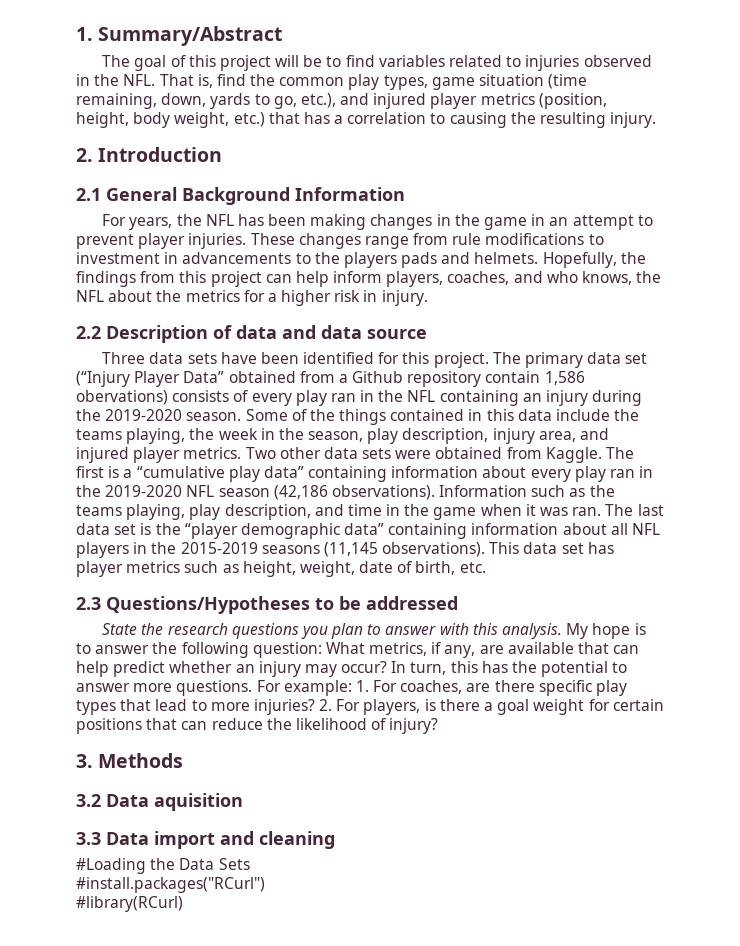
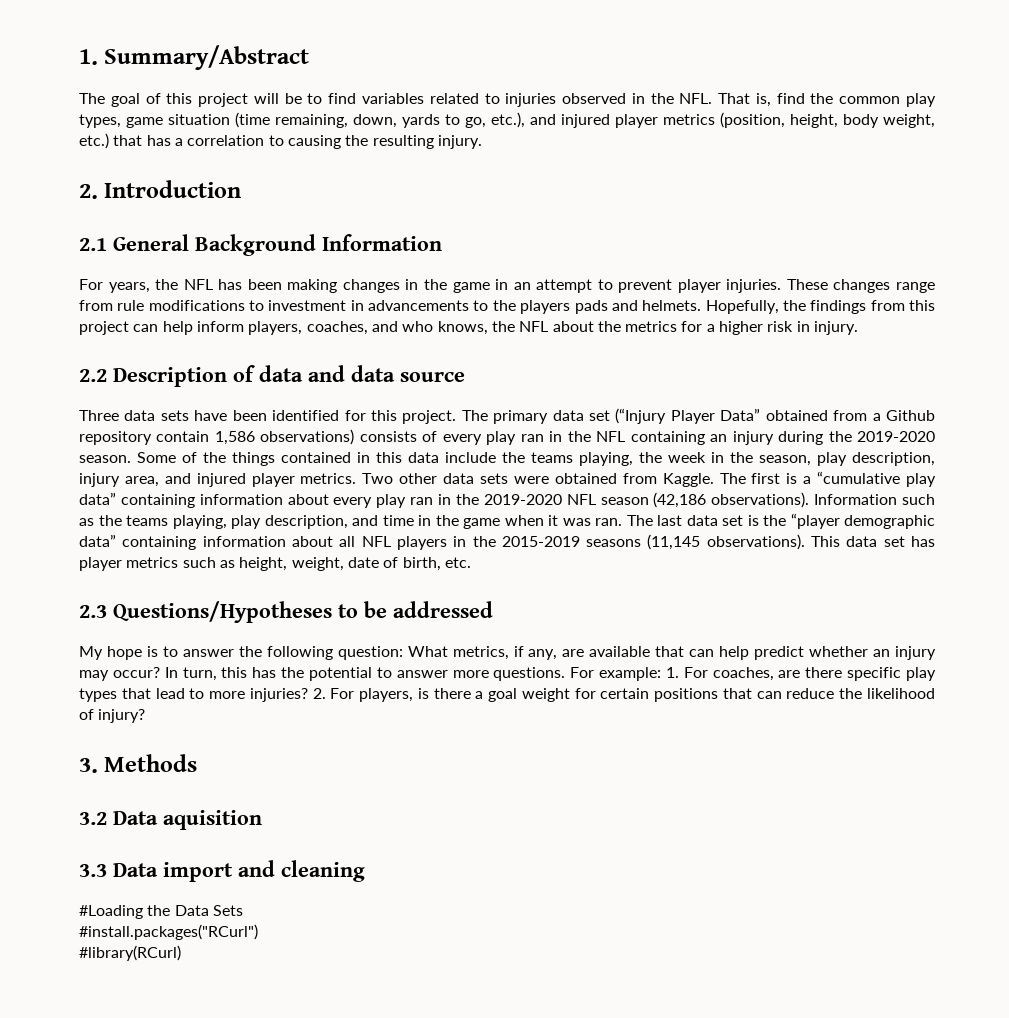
- The primary data set (“Injury Player Data” obtained from a Github repository contain 1,586 obervations) consists of every play ran in the NFL containing an injury during the 2019-2020 season.
+ The primary data set (“Injury Player Data” obtained from a Github repository contain 1,586 observations) consists of every play ran in the NFL containing an injury during the 2019-2020 season.
- State the research questions you plan to answer with this analysis.

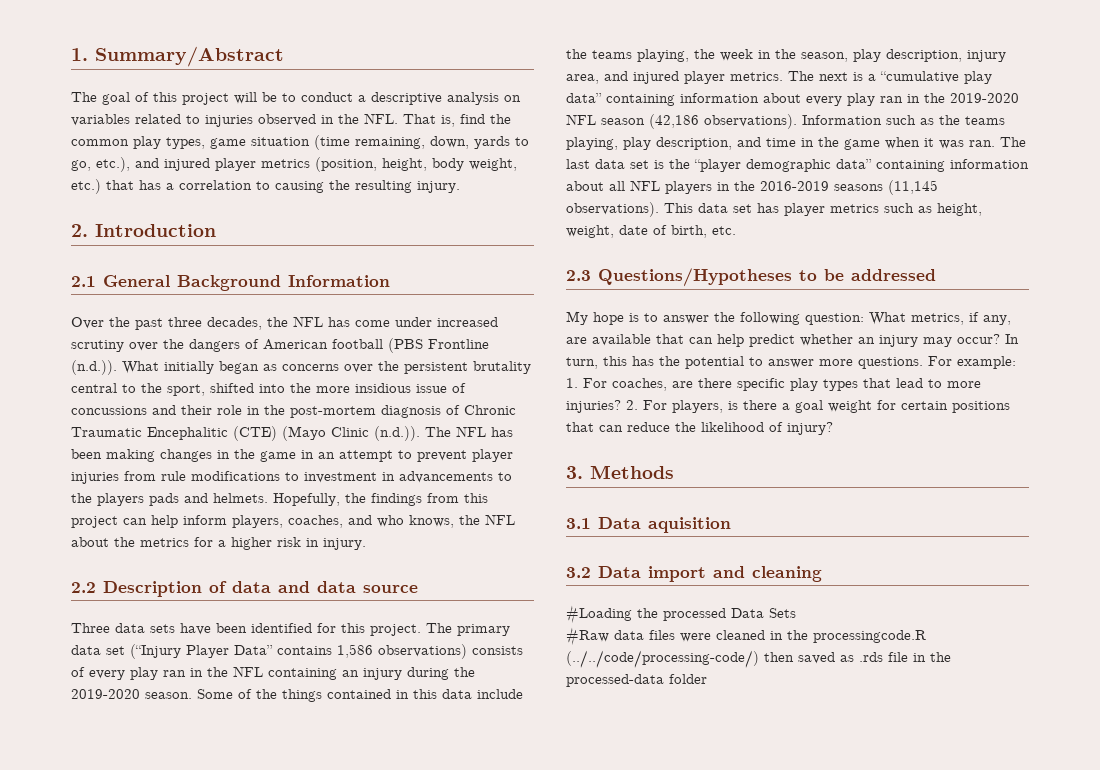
- The goal of this project will be to find variables related to injuries observed in the NFL. That is, find the common play types, game situation (time remaining, down, yards to go, etc.), and injured player metrics (position, height, body weight, etc.) that has a correlation to causing the resulting injury.
+ The goal of this project will be to conduct a descriptive analysis on variables related to injuries observed in the NFL. That is, find the common play types, game situation (time remaining, down, yards to go, etc.), and injured player metrics (position, height, body weight, etc.) that has a correlation to causing the resulting injury.
- For years, the NFL has been making changes in the game in an attempt to prevent player injuries. These changes range from rule modifications to investment in advancements to the players pads and helmets.
+ Over the past three decades, the NFL has come under increased scrutiny over the dangers of American football (PBS Frontline (n.d.)). What initially began as concerns over the persistent brutality central to the sport, shifted into the more insidious issue of concussions and their role in the post-mortem diagnosis of Chronic Traumatic Encephalitic (CTE) (Mayo Clinic (n.d.)). The NFL has been making changes in the game in an attempt to prevent player injuries from rule modifications to investment in advancements to the players pads and helmets.
- The primary data set (“Injury Player Data” obtained from a Github repository contain 1,586 observations) consists of every play ran in the NFL containing an injury during the 2019-2020 season.
+ The primary data set (“Injury Player Data” contains 1,586 observations) consists of every play ran in the NFL containing an injury during the 2019-2020 season.
- Two other data sets were obtained from Kaggle. The first is a “cumulative play data” containing information about every play ran in the 2019-2020 NFL season (42,186 observations).
+ The next is a “cumulative play data” containing information about every play ran in the 2019-2020 NFL season (42,186 observations).
- The last data set is the “player demographic data” containing information about all NFL players in the 2015-2019 seasons (11,145 observations).
+ The last data set is the “player demographic data” containing information about all NFL players in the 2016-2019 seasons (11,145 observations).
- 3.2 Data aquisition
+ 3.1 Data aquisition
- 3.3 Data import and cleaning
+ 3.2 Data import and cleaning
- #Loading the Data Sets
+ #Loading the processed Data Sets
- #install.packages("RCurl")
- #library(RCurl)
+ #Raw data files were cleaned in the processingcode.R (../../code/processing-code/) then saved as .rds file in the processed-data folder

